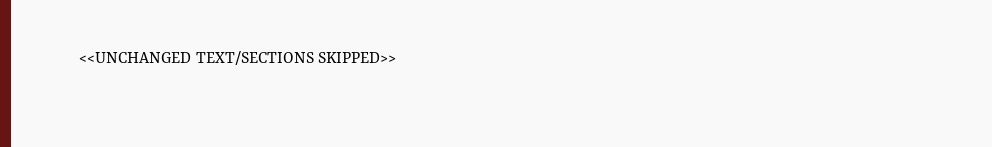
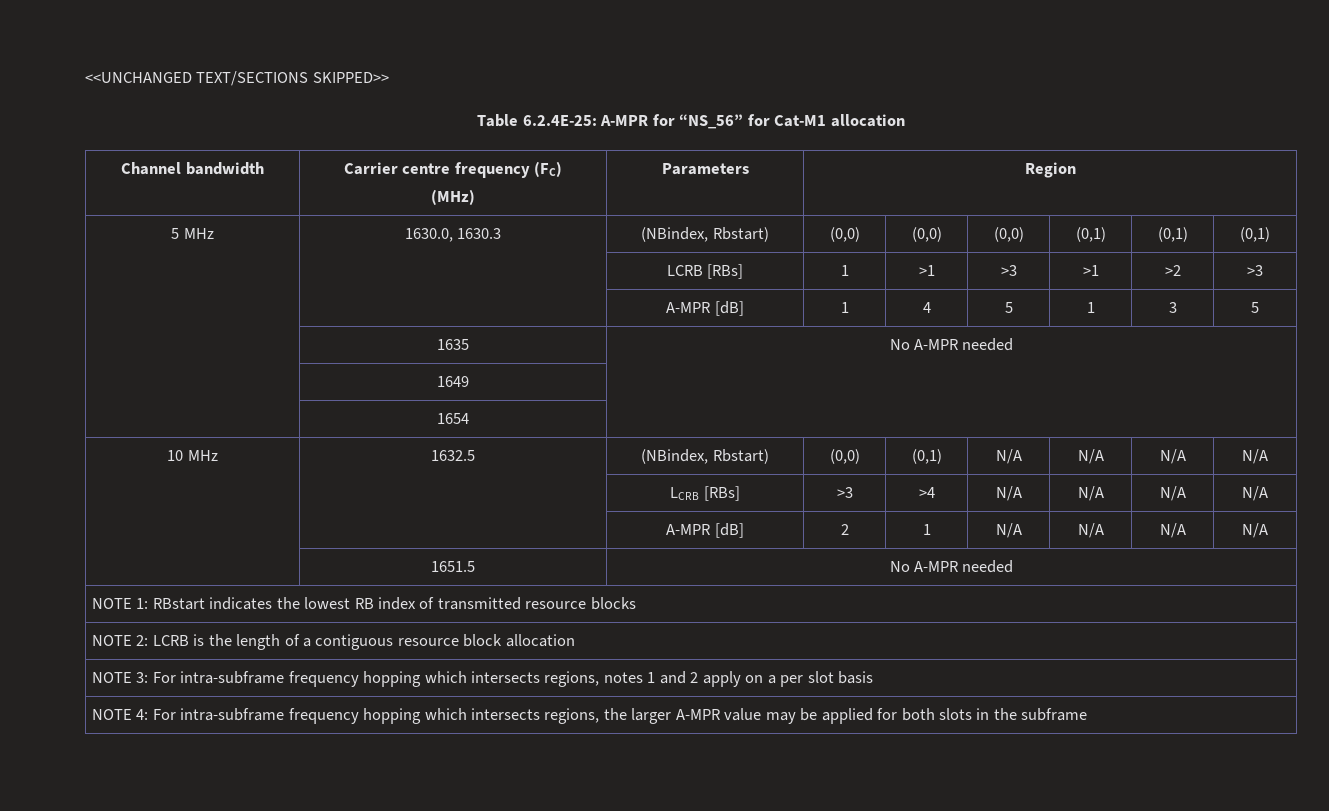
+ Table 6.2.4E-25: A-MPR for “NS_56” for Cat-M1 allocation
+ Channel bandwidth | Carrier centre frequency (FC)
+ (MHz) | Parameters | Region
+ 5 MHz | 1630.0, 1630.3 | (NBindex, Rbstart) | (0,0) | (0,0) | (0,0) | (0,1) | (0,1) | (0,1)
+ | | LCRB [RBs] | 1 | >1 | >3 | >1 | >2 | >3
+ | | A-MPR [dB] | 1 | 4 | 5 | 1 | 3 | 5
+ | 1635 | No A-MPR needed
+ | 1649 |
+ | 1654 |
+ 10 MHz | 1632.5 | (NBindex, Rbstart) | (0,0) | (0,1) | N/A | N/A | N/A | N/A
+ | | LCRB [RBs] | >3 | >4 | N/A | N/A | N/A | N/A
+ | | A-MPR [dB] | 2 | 1 | N/A | N/A | N/A | N/A
+ | 1651.5 | No A-MPR needed
+ NOTE 1: RBstart indicates the lowest RB index of transmitted resource blocks
+ NOTE 2: LCRB is the length of a contiguous resource block allocation
+ NOTE 3: For intra-subframe frequency hopping which intersects regions, notes 1 and 2 apply on a per slot basis
+ NOTE 4: For intra-subframe frequency hopping which intersects regions, the larger A-MPR value may be applied for both slots in the subframe

